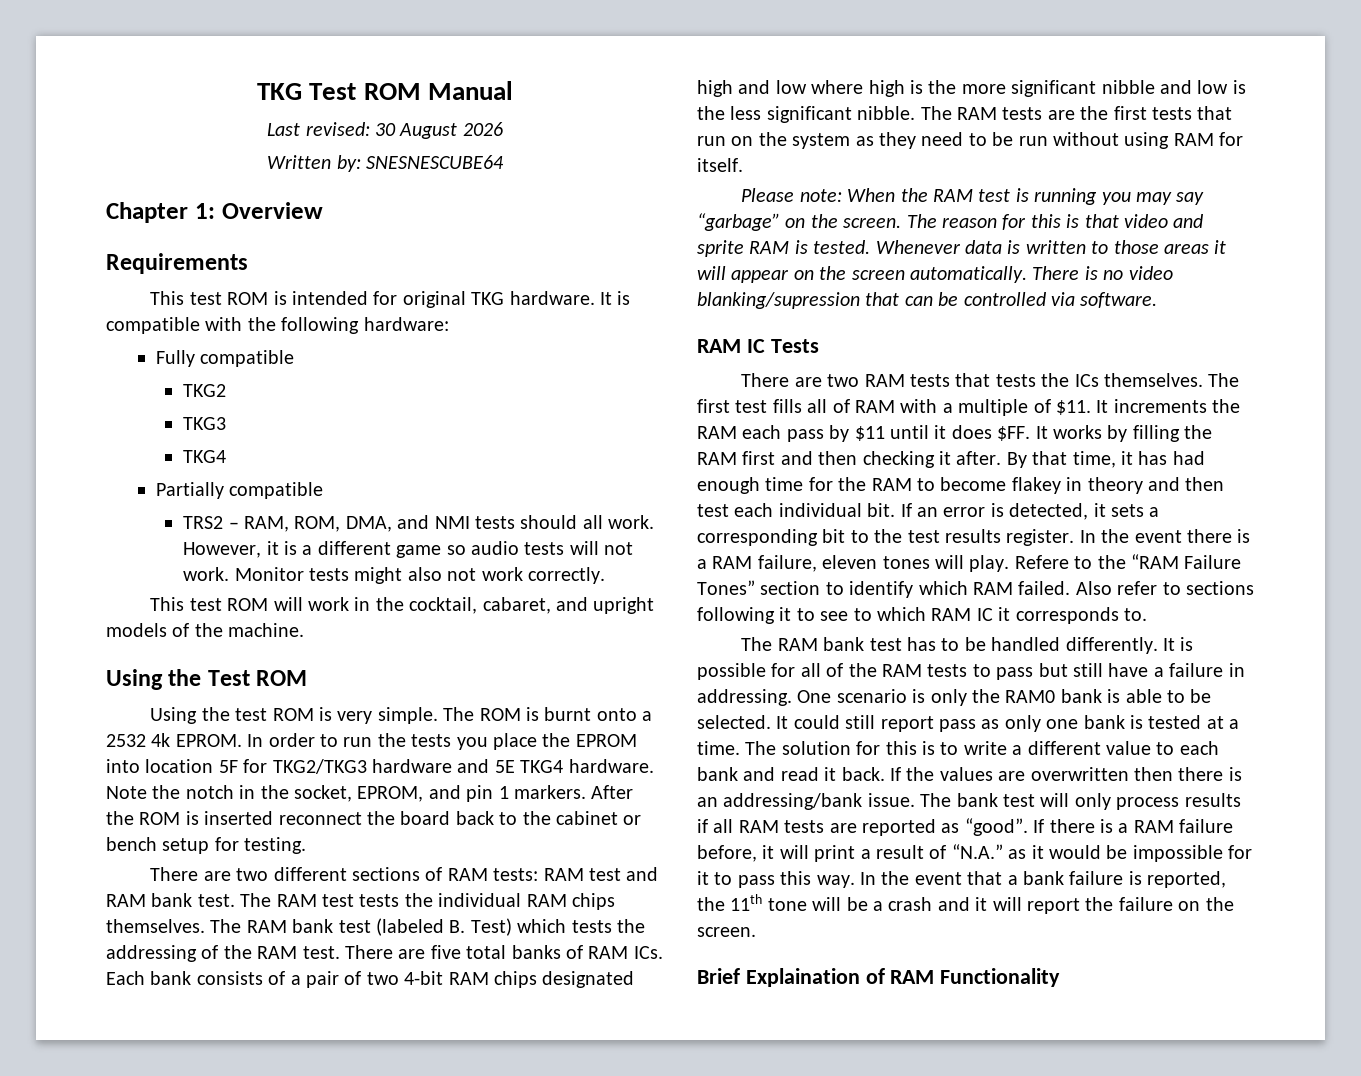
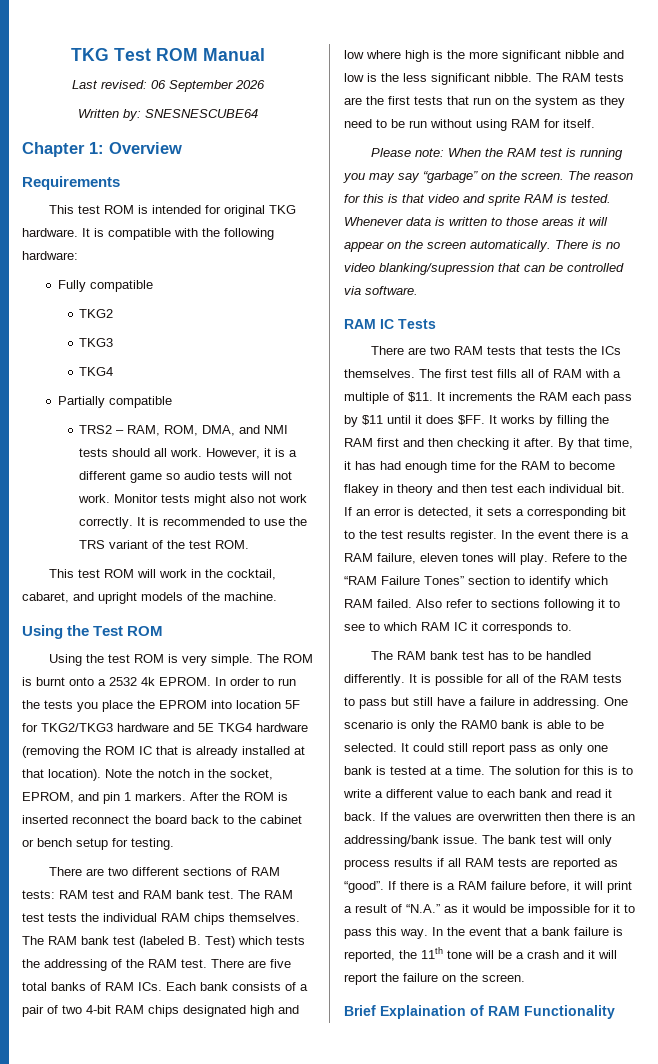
- Last revised: 30 August 2026
+ Last revised: 06 September 2026
+ It is recommended to use the TRS variant of the test ROM.
- In order to run the tests you place the EPROM into location 5F for TKG2/TKG3 hardware and 5E TKG4 hardware.
+ In order to run the tests you place the EPROM into location 5F for TKG2/TKG3 hardware and 5E TKG4 hardware (removing the ROM IC that is already installed at that location).

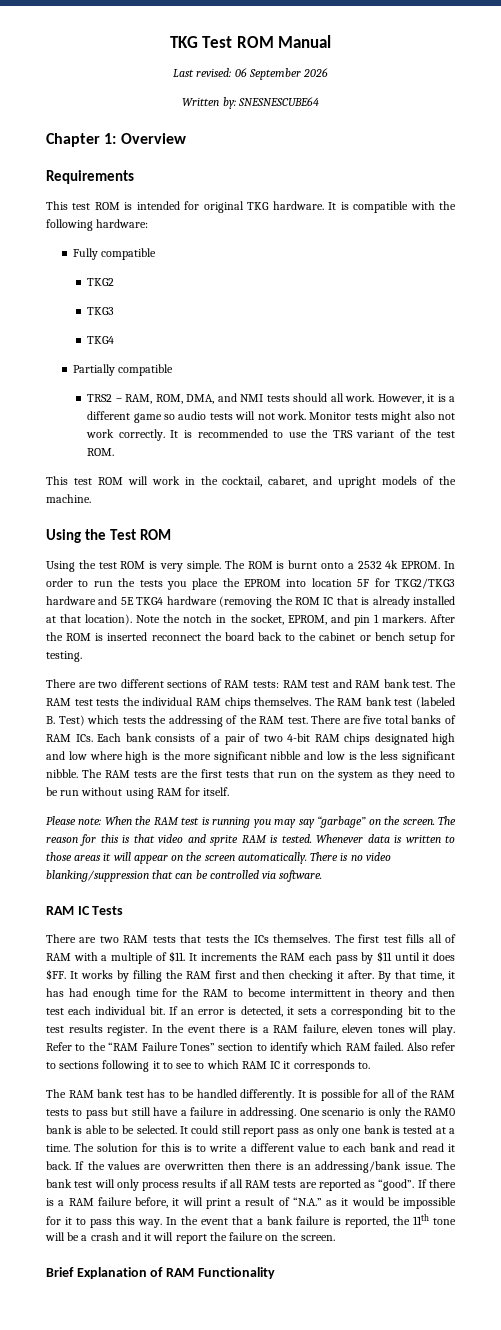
- There is no video blanking/supression that can be controlled via software.
+ There is no video blanking/suppression that can be controlled via software.
- By that time, it has had enough time for the RAM to become flakey in theory and then test each individual bit.
+ By that time, it has had enough time for the RAM to become intermittent in theory and then test each individual bit.
- Refere to the “RAM Failure Tones” section to identify which RAM failed.
+ Refer to the “RAM Failure Tones” section to identify which RAM failed.
- Brief Explaination of RAM Functionality
+ Brief Explanation of RAM Functionality

